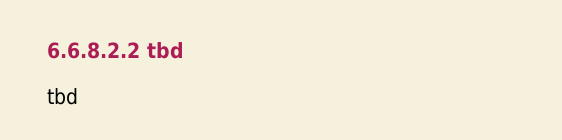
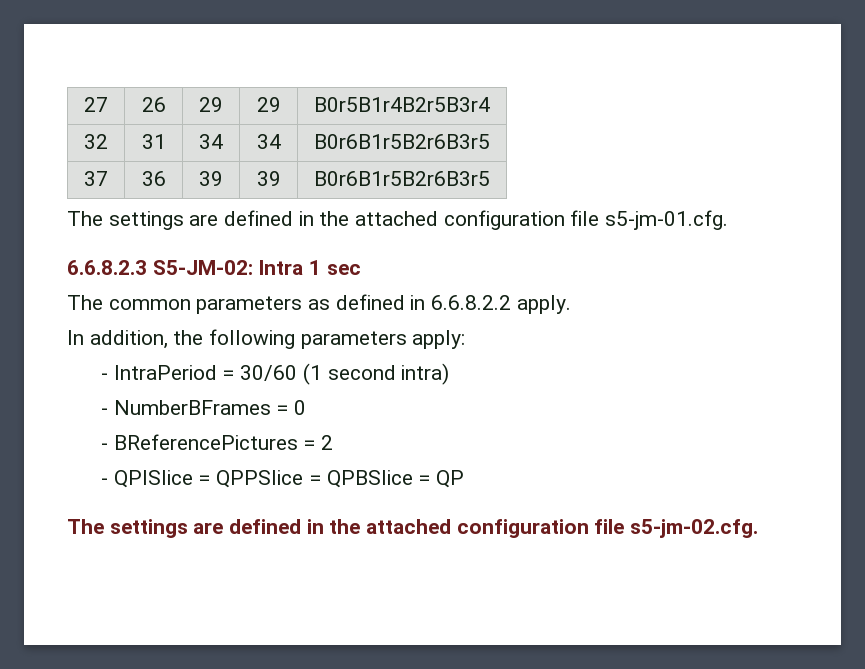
- 6.6.8.2.2 tbd
- tbd
+ 27 | 26 | 29 | 29 | B0r5B1r4B2r5B3r4
+ 32 | 31 | 34 | 34 | B0r6B1r5B2r6B3r5
+ 37 | 36 | 39 | 39 | B0r6B1r5B2r6B3r5
+ The settings are defined in the attached configuration file s5-jm-01.cfg.
+ 6.6.8.2.3 S5-JM-02: Intra 1 sec
+ The common parameters as defined in 6.6.8.2.2 apply.
+ In addition, the following parameters apply:
+ - IntraPeriod = 30/60 (1 second intra)
+ - NumberBFrames = 0
+ - BReferencePictures = 2
+ - QPISlice = QPPSlice = QPBSlice = QP
+ The settings are defined in the attached configuration file s5-jm-02.cfg.

